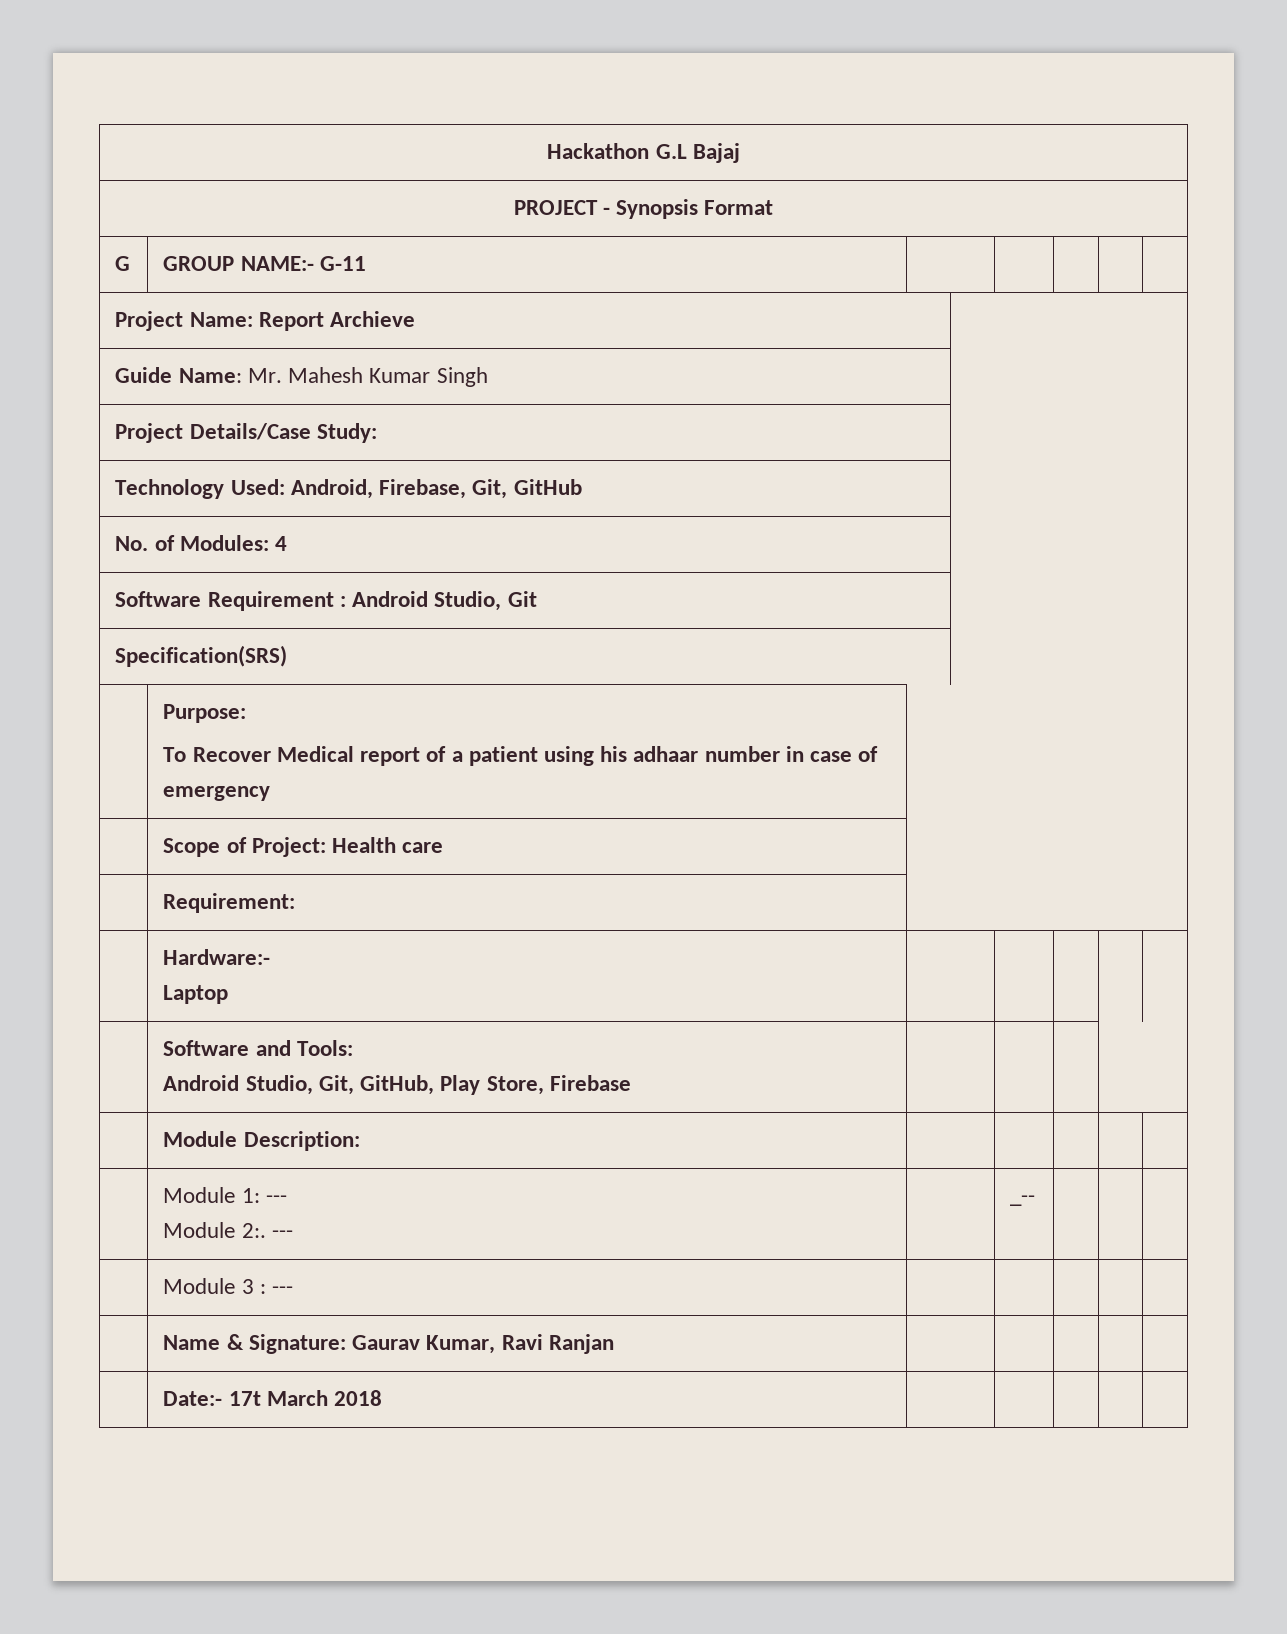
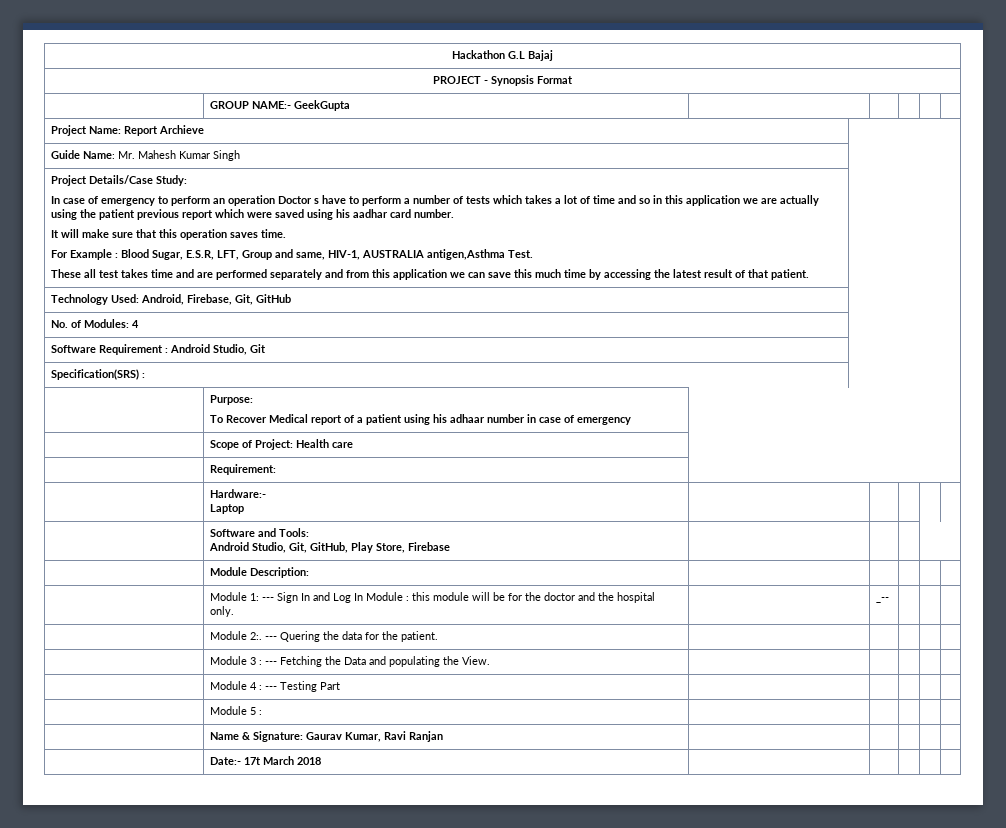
- G | GROUP NAME:- G-11 | | | | |
+ | GROUP NAME:- GeekGupta | | | | |
+ In case of emergency to perform an operation Doctor s have to perform a number of tests which takes a lot of time and so in this application we are actually using the patient previous report which were saved using his aadhar card number.
+ It will make sure that this operation saves time.
+ For Example : Blood Sugar, E.S.R, LFT, Group and same, HIV-1, AUSTRALIA antigen,Asthma Test.
+ These all test takes time and are performed separately and from this application we can save this much time by accessing the latest result of that patient.
- Specification(SRS) |
+ Specification(SRS) : |
- | Module 1: ---
- Module 2:. --- | | _-- | | |
- | Module 3 : --- | | | | |
+ | Module 1: --- Sign In and Log In Module : this module will be for the doctor and the hospital only. | | _-- | | |
+ | Module 2:. --- Quering the data for the patient. | | | | |
+ | Module 3 : --- Fetching the Data and populating the View. | | | | |
+ | Module 4 : --- Testing Part | | | | |
+ | Module 5 : | | | | |

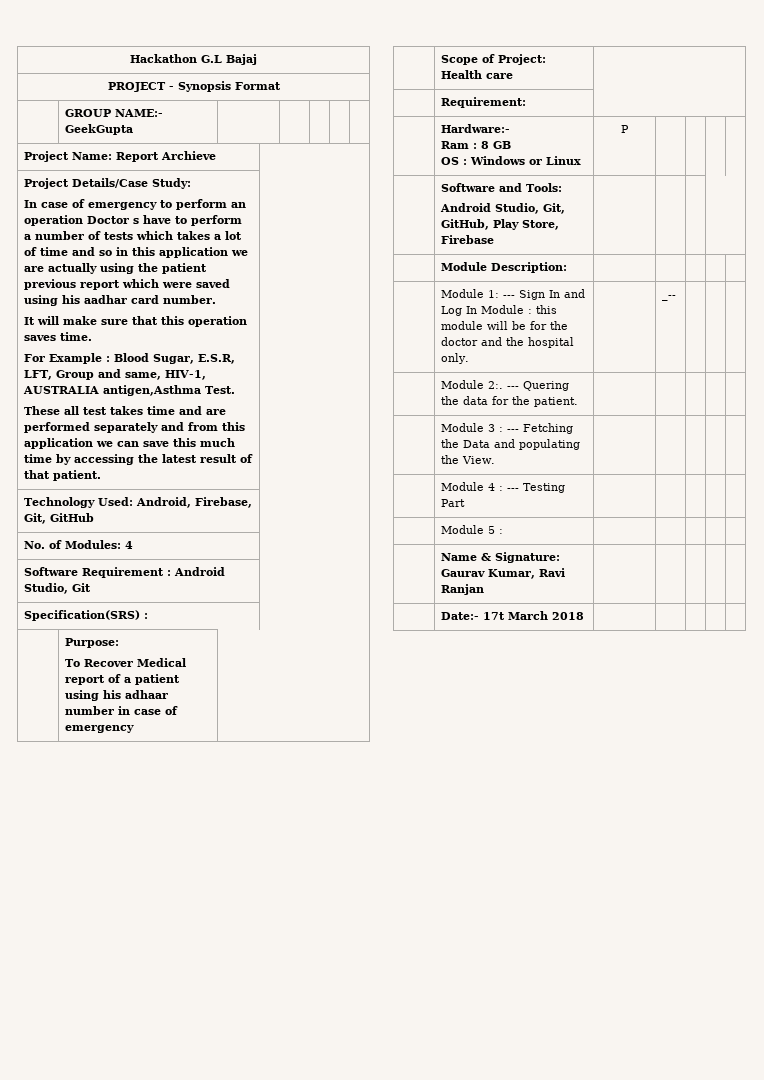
- Guide Name: Mr. Mahesh Kumar Singh |
  | Hardware:-
- Laptop | | | | |
+ Ram : 8 GB
+ OS : Windows or Linux | P | | | |

